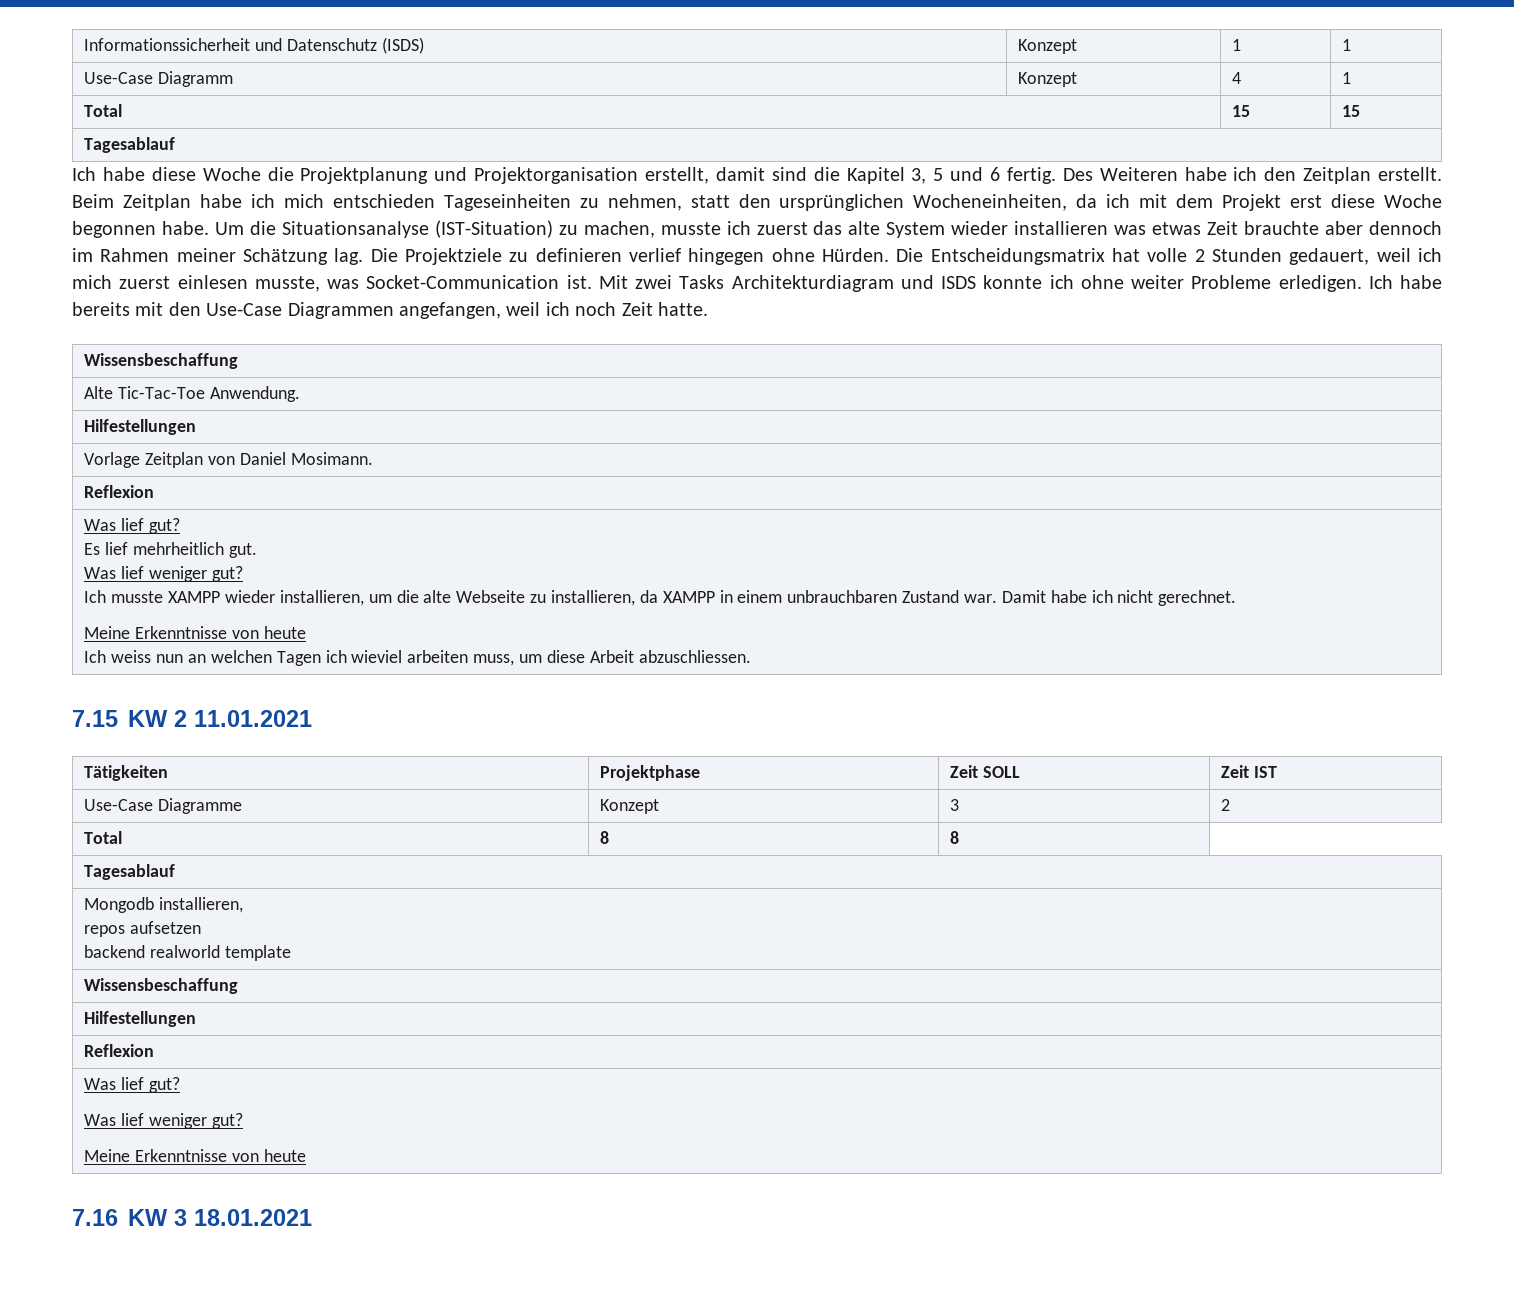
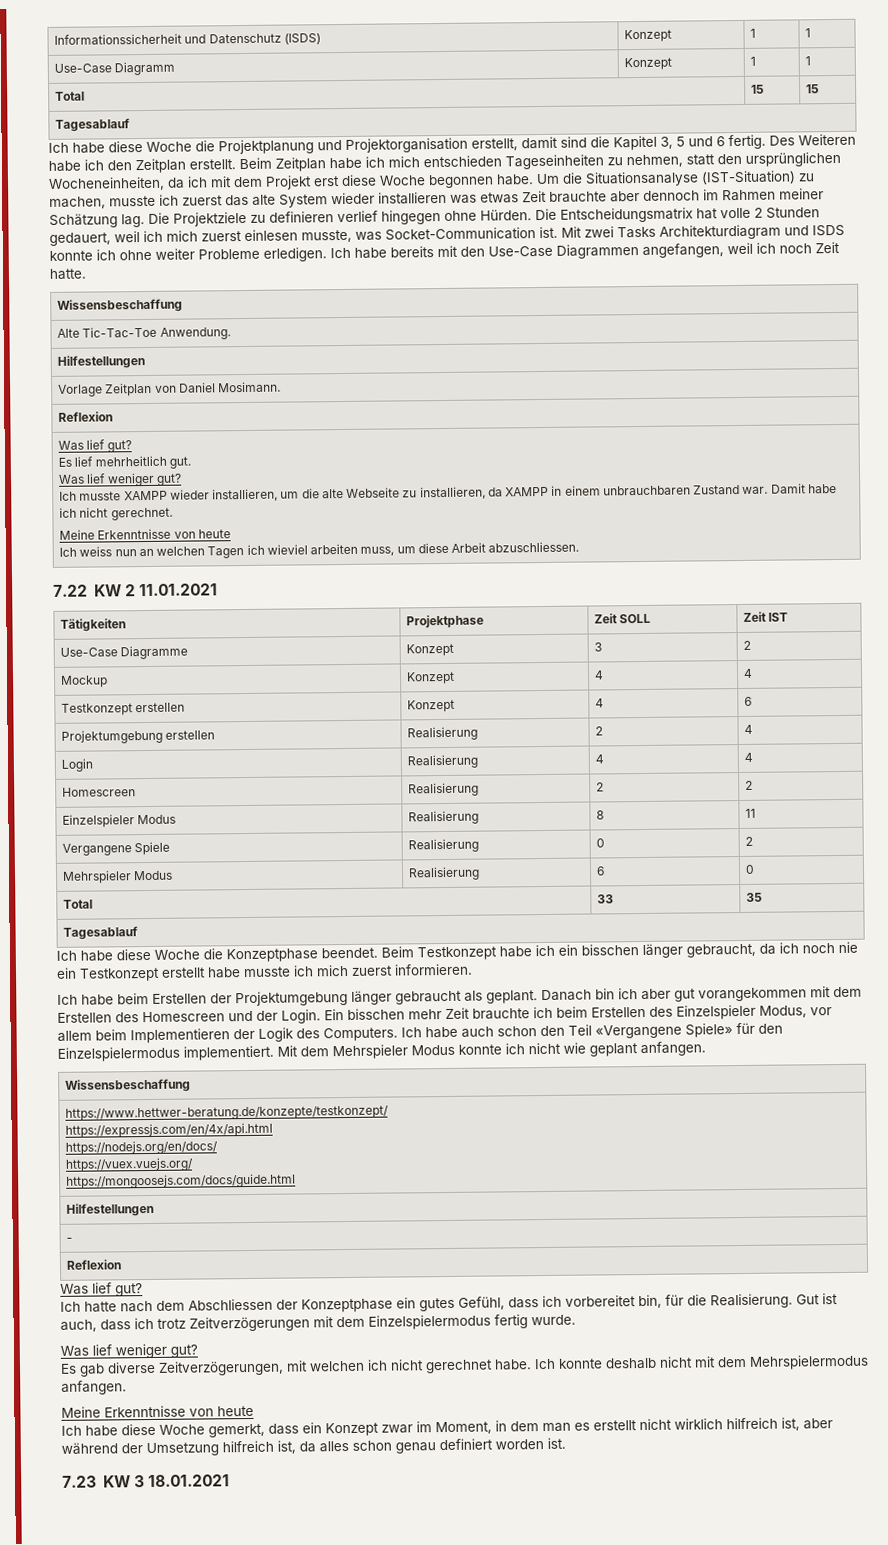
- Use-Case Diagramm | Konzept | 4 | 1
+ Use-Case Diagramm | Konzept | 1 | 1
- 7.15 KW 2 11.01.2021
+ 7.22 KW 2 11.01.2021
- Total | 8 | 8
+ Mockup | Konzept | 4 | 4
+ Testkonzept erstellen | Konzept | 4 | 6
+ Projektumgebung erstellen | Realisierung | 2 | 4
+ Login | Realisierung | 4 | 4
+ Homescreen | Realisierung | 2 | 2
+ Einzelspieler Modus | Realisierung | 8 | 11
+ Vergangene Spiele | Realisierung | 0 | 2
+ Mehrspieler Modus | Realisierung | 6 | 0
+ Total | 33 | 35
  Tagesablauf
- Mongodb installieren,
- repos aufsetzen
- backend realworld template
+ Ich habe diese Woche die Konzeptphase beendet. Beim Testkonzept habe ich ein bisschen länger gebraucht, da ich noch nie ein Testkonzept erstellt habe musste ich mich zuerst informieren.
+ Ich habe beim Erstellen der Projektumgebung länger gebraucht als geplant. Danach bin ich aber gut vorangekommen mit dem Erstellen des Homescreen und der Login. Ein bisschen mehr Zeit brauchte ich beim Erstellen des Einzelspieler Modus, vor allem beim Implementieren der Logik des Computers. Ich habe auch schon den Teil «Vergangene Spiele» für den Einzelspielermodus implementiert. Mit dem Mehrspieler Modus konnte ich nicht wie geplant anfangen.
  Wissensbeschaffung
+ https://www.hettwer-beratung.de/konzepte/testkonzept/
+ https://expressjs.com/en/4x/api.html
+ https://nodejs.org/en/docs/
+ https://vuex.vuejs.org/
+ https://mongoosejs.com/docs/guide.html
  Hilfestellungen
+ -
  Reflexion
  Was lief gut?
+ Ich hatte nach dem Abschliessen der Konzeptphase ein gutes Gefühl, dass ich vorbereitet bin, für die Realisierung. Gut ist auch, dass ich trotz Zeitverzögerungen mit dem Einzelspielermodus fertig wurde.
  Was lief weniger gut?
+ Es gab diverse Zeitverzögerungen, mit welchen ich nicht gerechnet habe. Ich konnte deshalb nicht mit dem Mehrspielermodus anfangen.
  Meine Erkenntnisse von heute
- 7.16 KW 3 18.01.2021
+ Ich habe diese Woche gemerkt, dass ein Konzept zwar im Moment, in dem man es erstellt nicht wirklich hilfreich ist, aber während der Umsetzung hilfreich ist, da alles schon genau definiert worden ist.
+ 7.23 KW 3 18.01.2021

